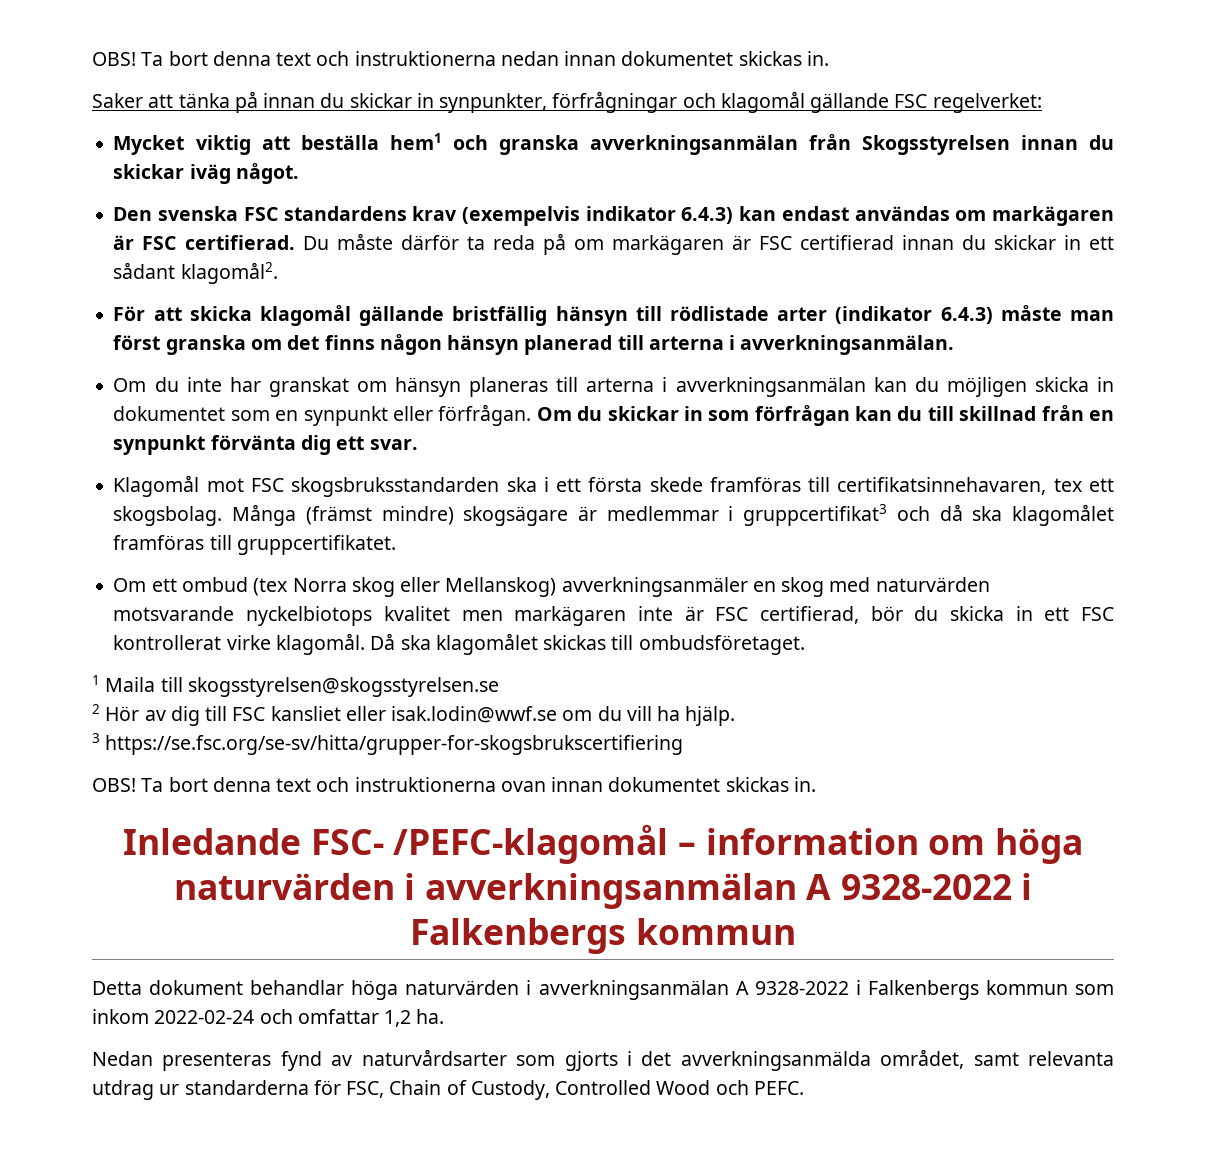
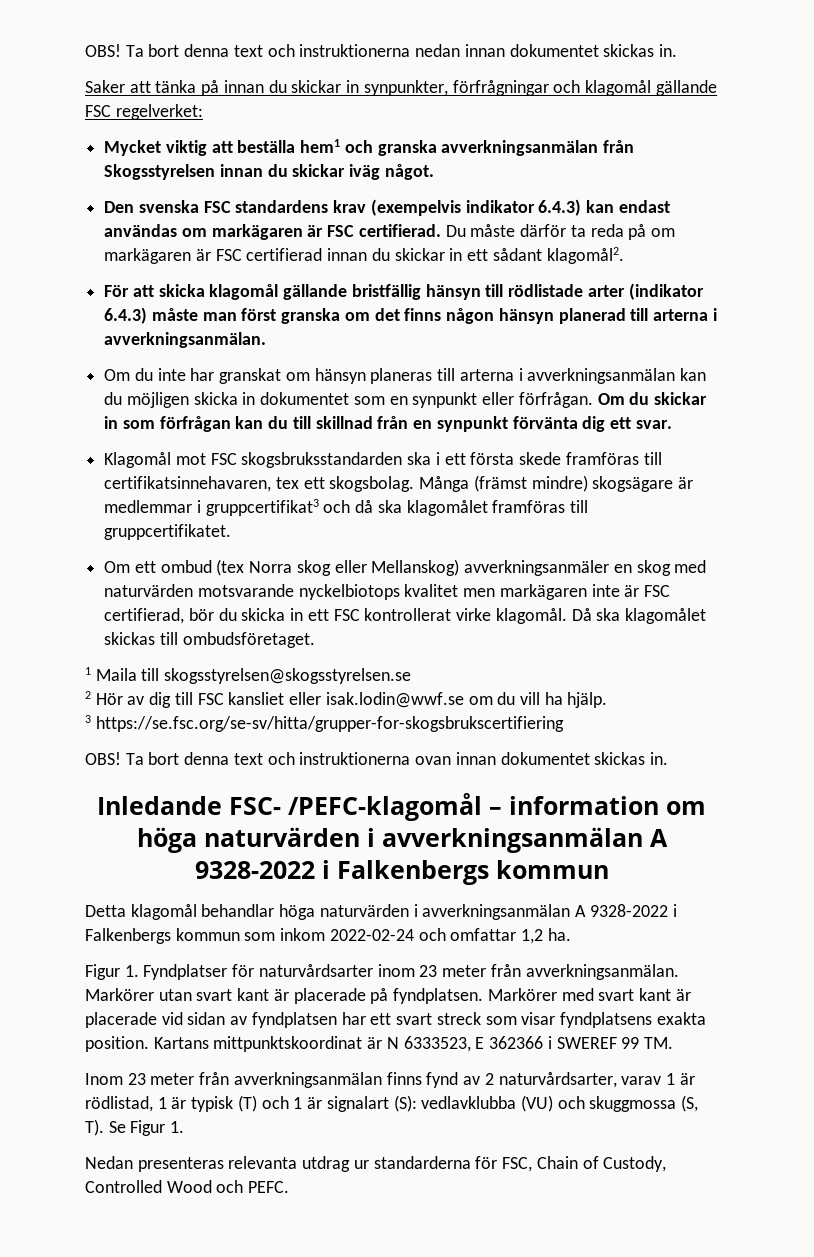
- Detta dokument behandlar höga naturvärden i avverkningsanmälan A 9328-2022 i Falkenbergs kommun som inkom 2022-02-24 och omfattar 1,2 ha.
+ Detta klagomål behandlar höga naturvärden i avverkningsanmälan A 9328-2022 i Falkenbergs kommun som inkom 2022-02-24 och omfattar 1,2 ha.
- Nedan presenteras fynd av naturvårdsarter som gjorts i det avverkningsanmälda området, samt relevanta utdrag ur standarderna för FSC, Chain of Custody, Controlled Wood och PEFC.
+ Figur 1. Fyndplatser för naturvårdsarter inom 23 meter från avverkningsanmälan. Markörer utan svart kant är placerade på fyndplatsen. Markörer med svart kant är placerade vid sidan av fyndplatsen har ett svart streck som visar fyndplatsens exakta position. Kartans mittpunktskoordinat är N 6333523, E 362366 i SWEREF 99 TM.
+ Inom 23 meter från avverkningsanmälan finns fynd av 2 naturvårdsarter, varav 1 är rödlistad, 1 är typisk (T) och 1 är signalart (S): vedlavklubba (VU) och skuggmossa (S, T). Se Figur 1.
+ Nedan presenteras relevanta utdrag ur standarderna för FSC, Chain of Custody, Controlled Wood och PEFC.

